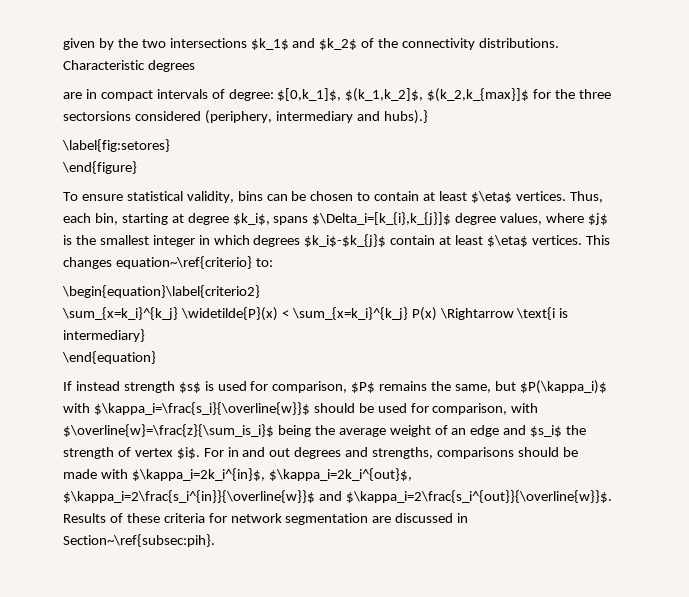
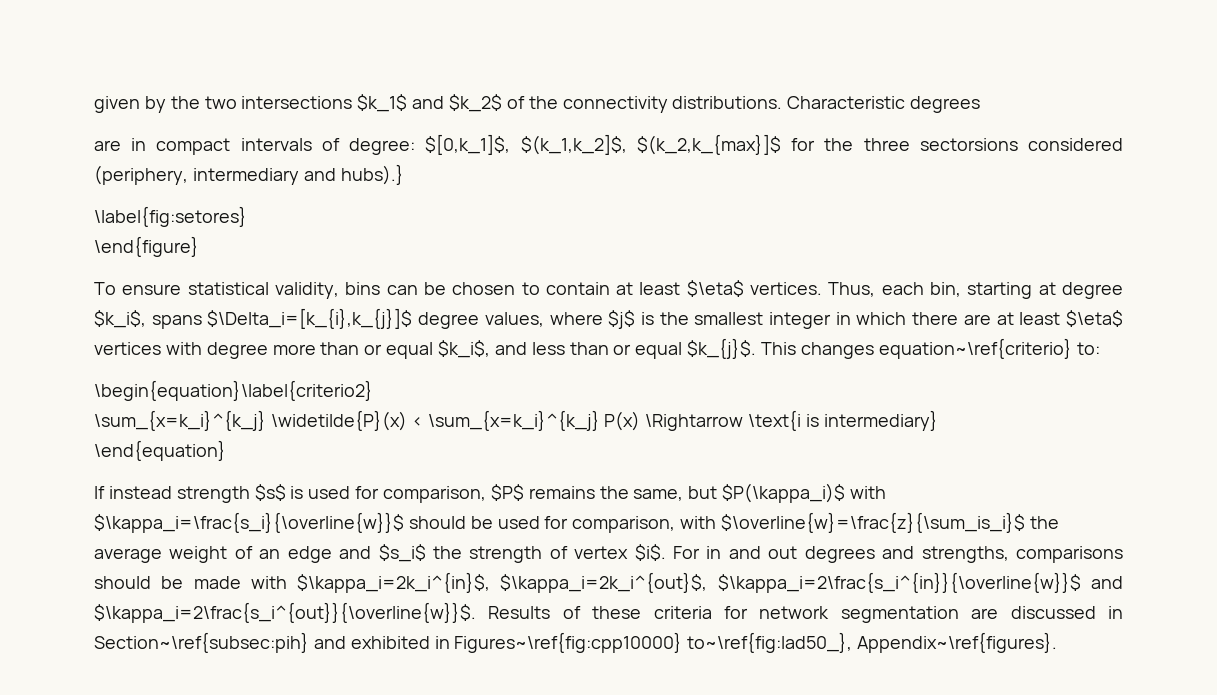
- Thus, each bin, starting at degree $k_i$, spans $\Delta_i=[k_{i},k_{j}]$ degree values, where $j$ is the smallest integer in which degrees $k_i$-$k_{j}$ contain at least $\eta$ vertices.
+ Thus, each bin, starting at degree $k_i$, spans $\Delta_i=[k_{i},k_{j}]$ degree values, where $j$ is the smallest integer in which there are at least $\eta$ vertices with degree more than or equal $k_i$, and less than or equal $k_{j}$.
- If instead strength $s$ is used for comparison, $P$ remains the same, but $P(\kappa_i)$ with $\kappa_i=\frac{s_i}{\overline{w}}$ should be used for comparison, with $\overline{w}=\frac{z}{\sum_is_i}$ being the average weight of an edge and $s_i$ the strength of vertex $i$.
+ If instead strength $s$ is used for comparison, $P$ remains the same, but $P(\kappa_i)$ with $\kappa_i=\frac{s_i}{\overline{w}}$ should be used for comparison, with $\overline{w}=\frac{z}{\sum_is_i}$ the average weight of an edge and $s_i$ the strength of vertex $i$.
- Results of these criteria for network segmentation are discussed in Section~\ref{subsec:pih}.
+ Results of these criteria for network segmentation are discussed in Section~\ref{subsec:pih} and exhibited in Figures~\ref{fig:cpp10000} to~\ref{fig:lad50_}, Appendix~\ref{figures}.

